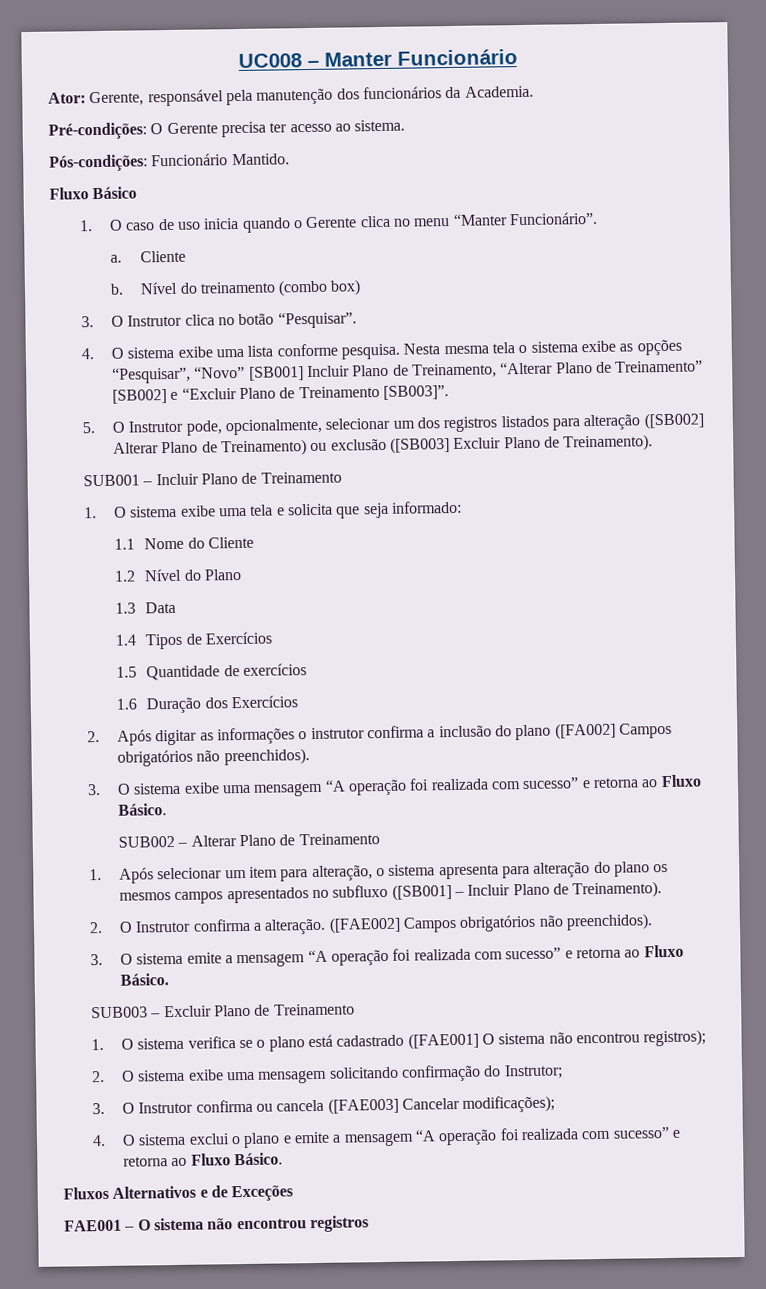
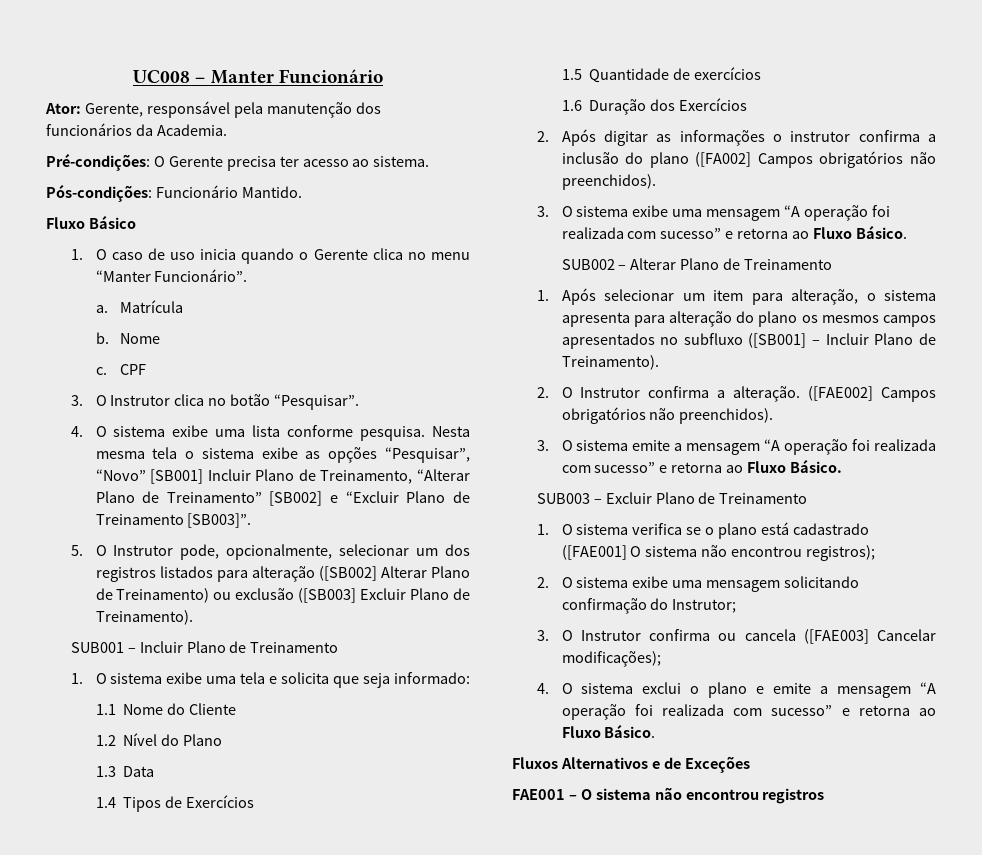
- a. Cliente
+ a. Matrícula
- b. Nível do treinamento (combo box)
+ b. Nome
+ c. CPF

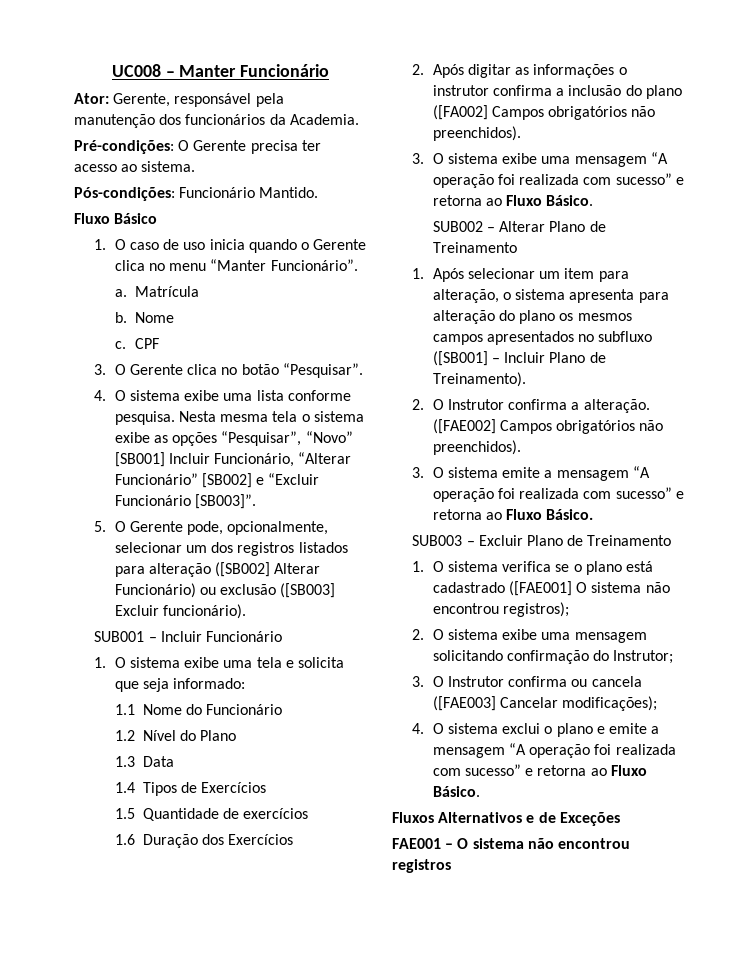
- 3. O Instrutor clica no botão “Pesquisar”.
+ 3. O Gerente clica no botão “Pesquisar”.
- Nesta mesma tela o sistema exibe as opções “Pesquisar”, “Novo” [SB001] Incluir Plano de Treinamento, “Alterar Plano de Treinamento” [SB002] e “Excluir Plano de Treinamento [SB003]”.
+ Nesta mesma tela o sistema exibe as opções “Pesquisar”, “Novo” [SB001] Incluir Funcionário, “Alterar Funcionário” [SB002] e “Excluir Funcionário [SB003]”.
- 5. O Instrutor pode, opcionalmente, selecionar um dos registros listados para alteração ([SB002] Alterar Plano de Treinamento) ou exclusão ([SB003] Excluir Plano de Treinamento).
+ 5. O Gerente pode, opcionalmente, selecionar um dos registros listados para alteração ([SB002] Alterar Funcionário) ou exclusão ([SB003] Excluir funcionário).
- SUB001 – Incluir Plano de Treinamento
+ SUB001 – Incluir Funcionário
- 1.1 Nome do Cliente
+ 1.1 Nome do Funcionário

